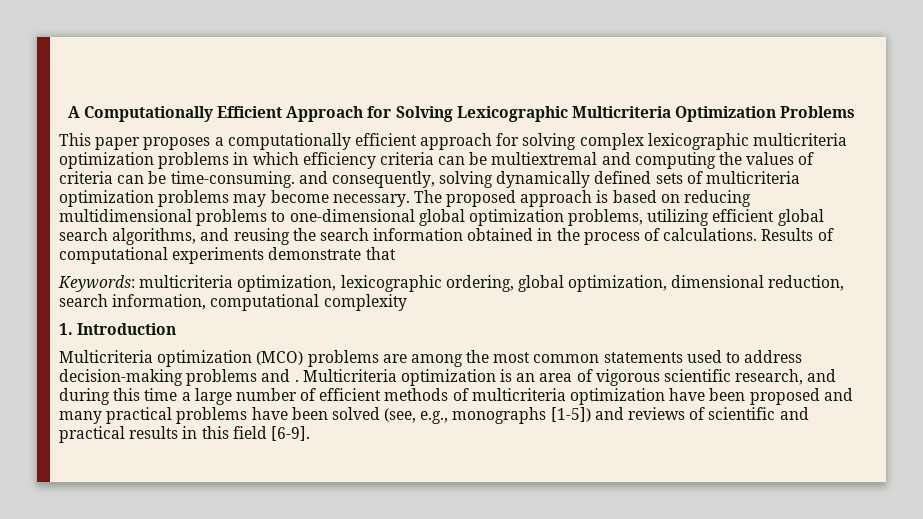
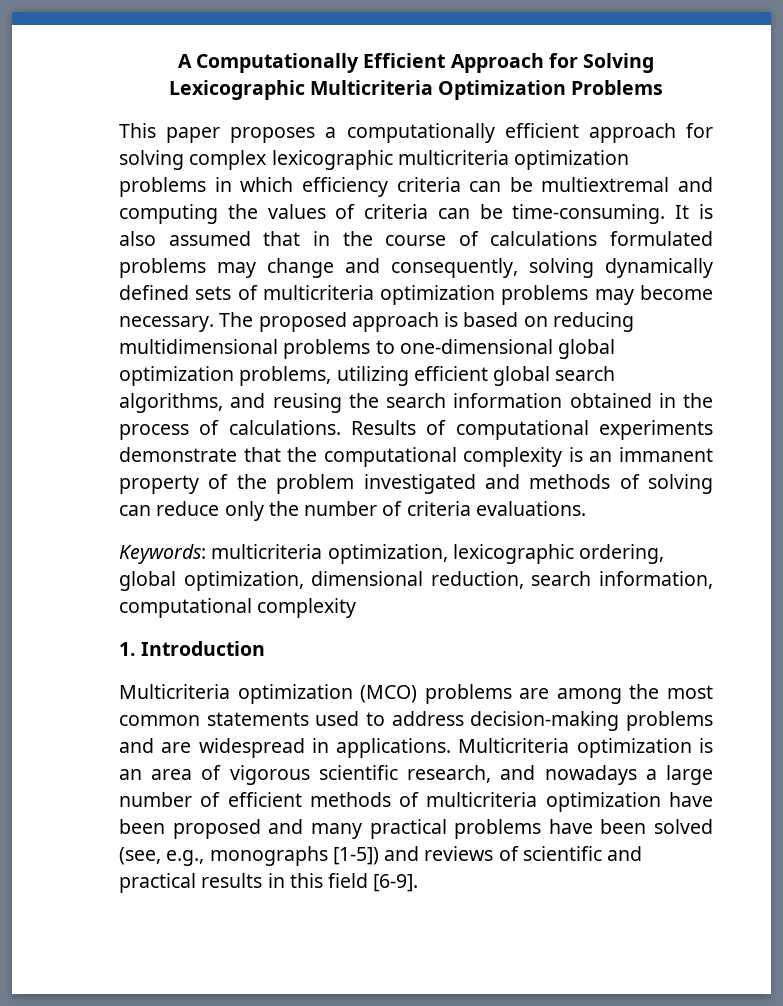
- This paper proposes a computationally efficient approach for solving complex lexicographic multicriteria optimization problems in which efficiency criteria can be multiextremal and computing the values of criteria can be time-consuming. and consequently, solving dynamically defined sets of multicriteria optimization problems may become necessary.
+ This paper proposes a computationally efficient approach for solving complex lexicographic multicriteria optimization problems in which efficiency criteria can be multiextremal and computing the values of criteria can be time-consuming. It is also assumed that in the course of calculations formulated problems may change and consequently, solving dynamically defined sets of multicriteria optimization problems may become necessary.
- Results of computational experiments demonstrate that
+ Results of computational experiments demonstrate that the computational complexity is an immanent property of the problem investigated and methods of solving can reduce only the number of criteria evaluations.
- Multicriteria optimization (MCO) problems are among the most common statements used to address decision-making problems and .
+ Multicriteria optimization (MCO) problems are among the most common statements used to address decision-making problems and are widespread in applications.
- Multicriteria optimization is an area of vigorous scientific research, and during this time a large number of efficient methods of multicriteria optimization have been proposed and many practical problems have been solved (see, e.g., monographs [1-5]) and reviews of scientific and practical results in this field [6-9].
+ Multicriteria optimization is an area of vigorous scientific research, and nowadays a large number of efficient methods of multicriteria optimization have been proposed and many practical problems have been solved (see, e.g., monographs [1-5]) and reviews of scientific and practical results in this field [6-9].

